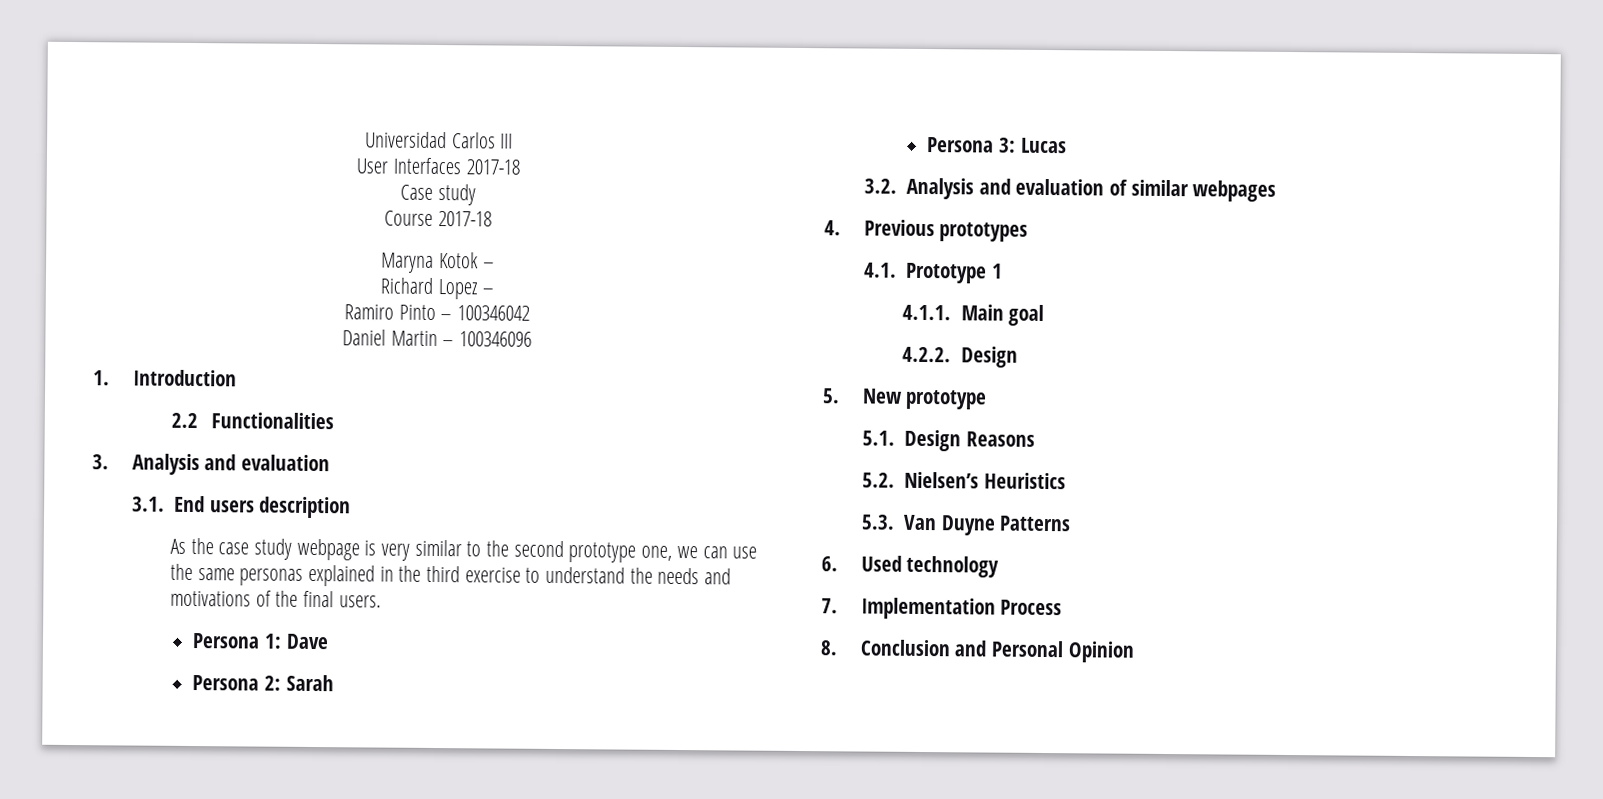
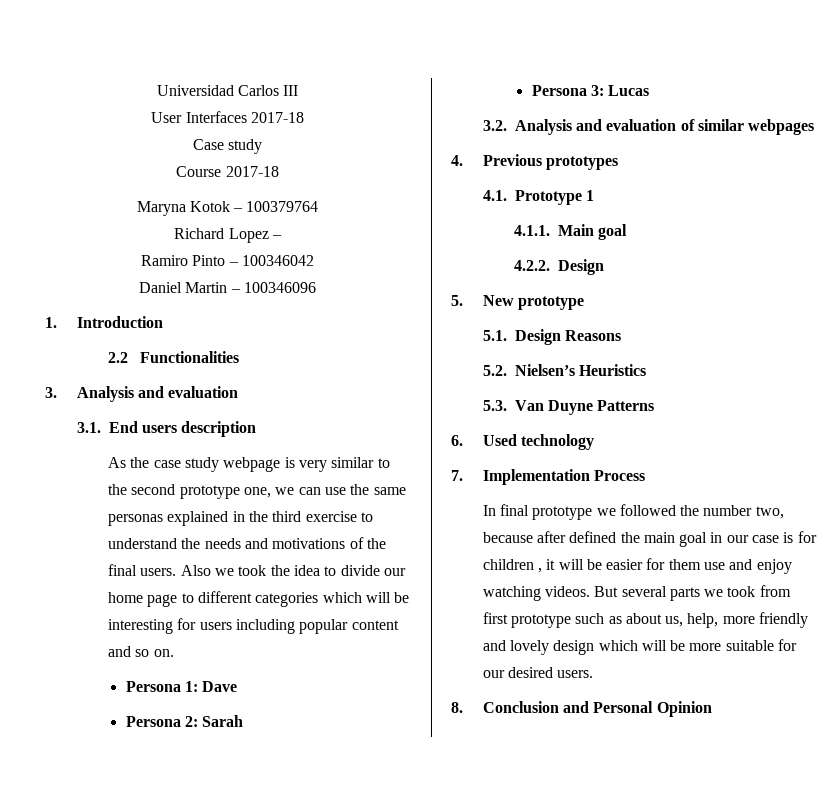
- Maryna Kotok –
+ Maryna Kotok – 100379764
+ Also we took the idea to divide our home page to different categories which will be interesting for users including popular content and so on.
+ In final prototype we followed the number two, because after defined the main goal in our case is for children , it will be easier for them use and enjoy watching videos. But several parts we took from first prototype such as about us, help, more friendly and lovely design which will be more suitable for our desired users.

